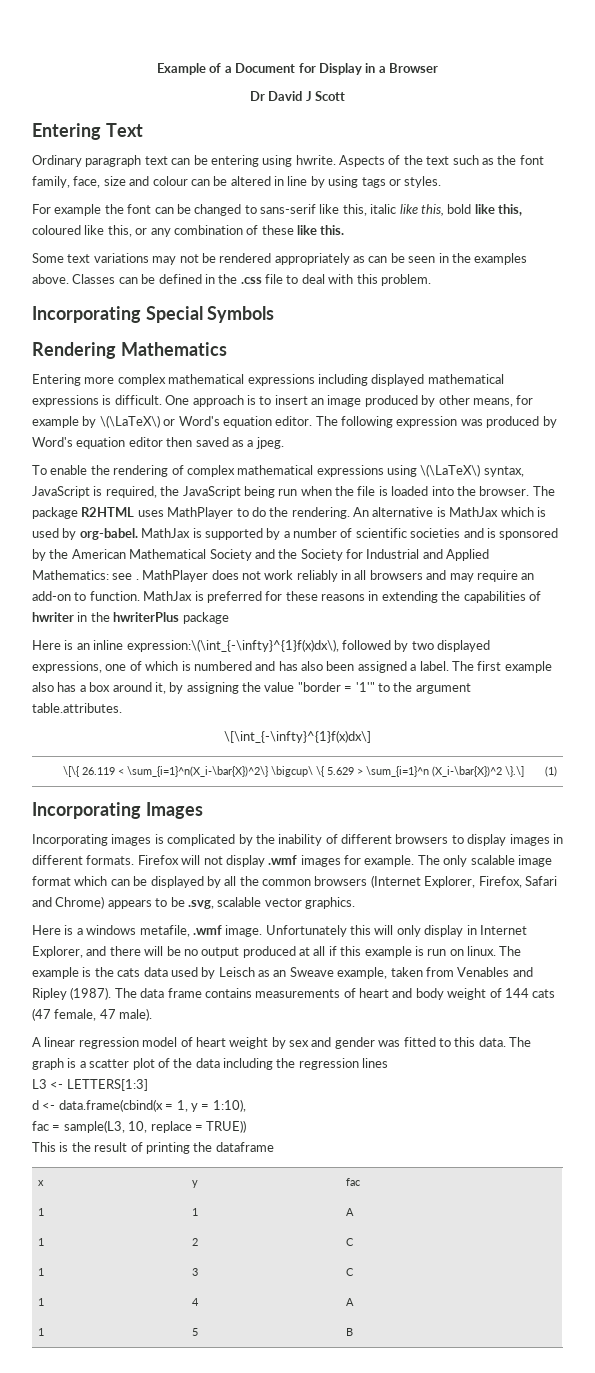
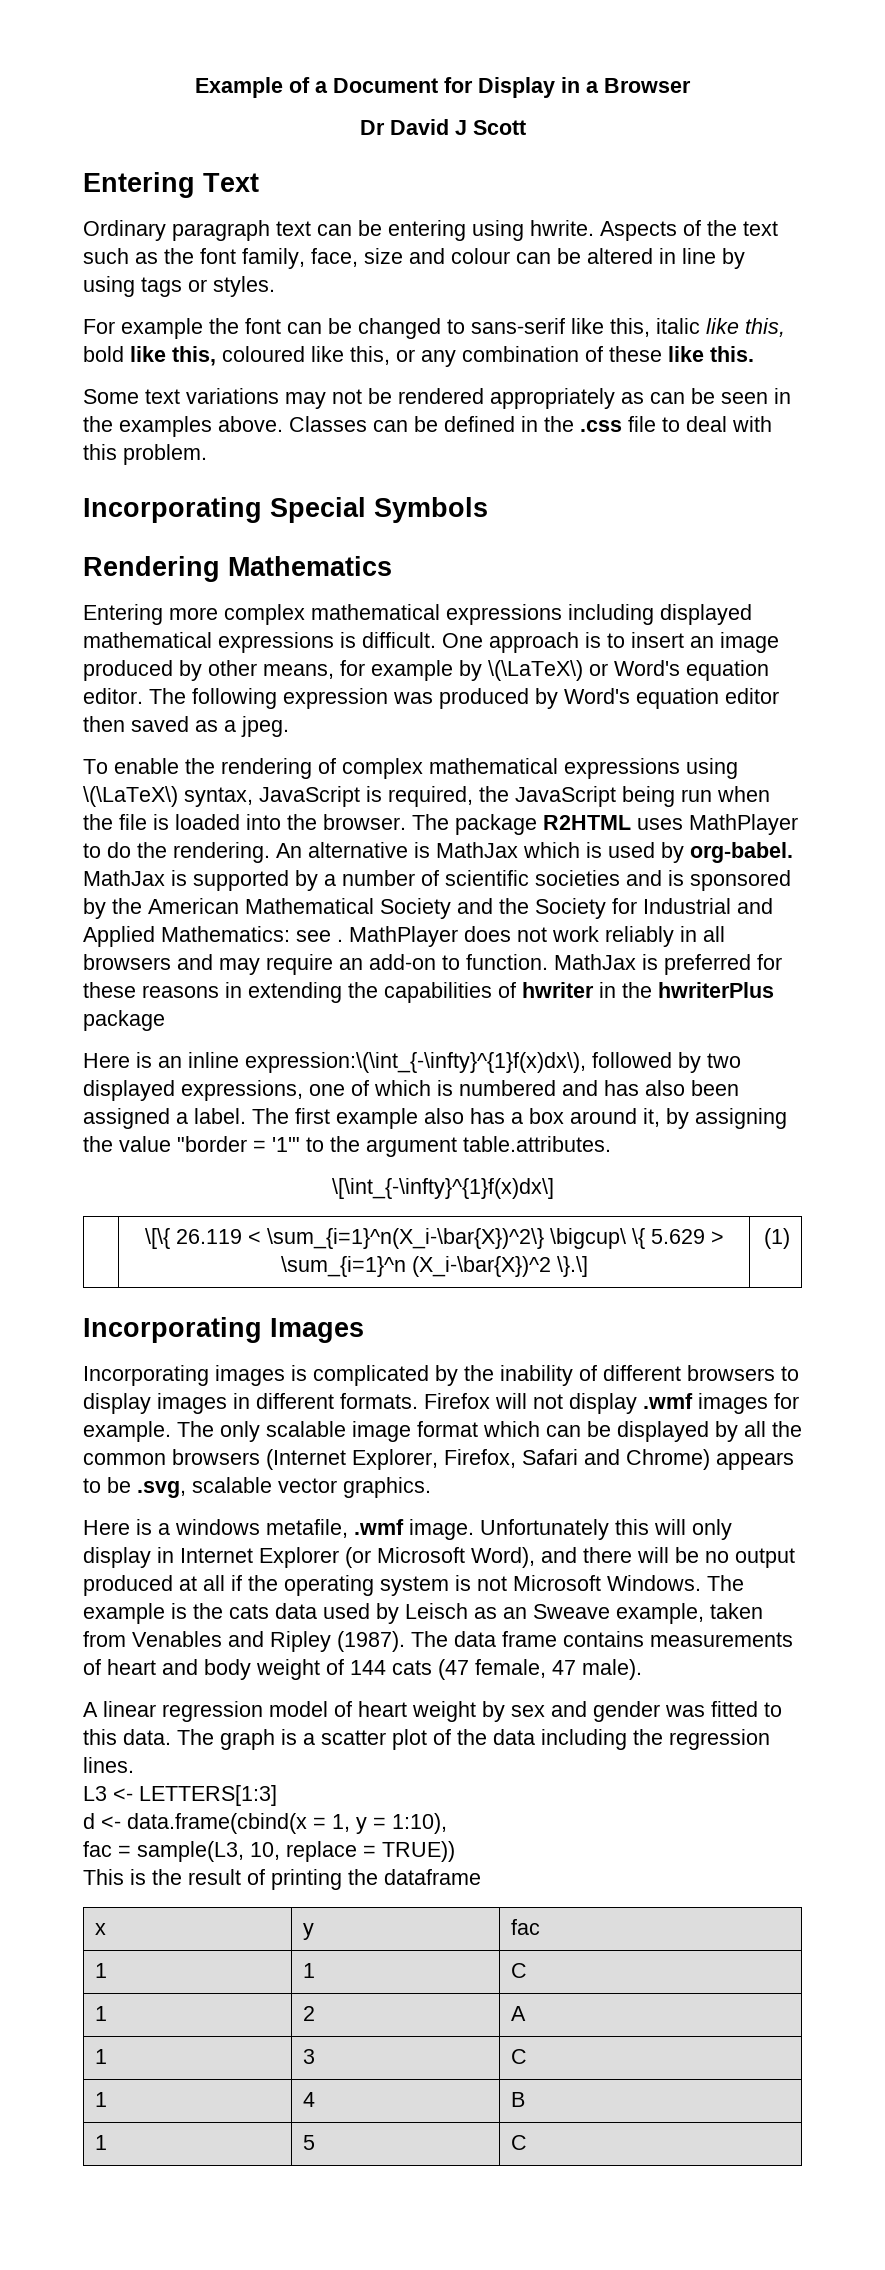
- Unfortunately this will only display in Internet Explorer, and there will be no output produced at all if this example is run on linux.
+ Unfortunately this will only display in Internet Explorer (or Microsoft Word), and there will be no output produced at all if the operating system is not Microsoft Windows.
- The graph is a scatter plot of the data including the regression lines
+ The graph is a scatter plot of the data including the regression lines.
- 1 | 1 | A
+ 1 | 1 | C
- 1 | 2 | C
+ 1 | 2 | A
- 1 | 4 | A
+ 1 | 4 | B
- 1 | 5 | B
+ 1 | 5 | C

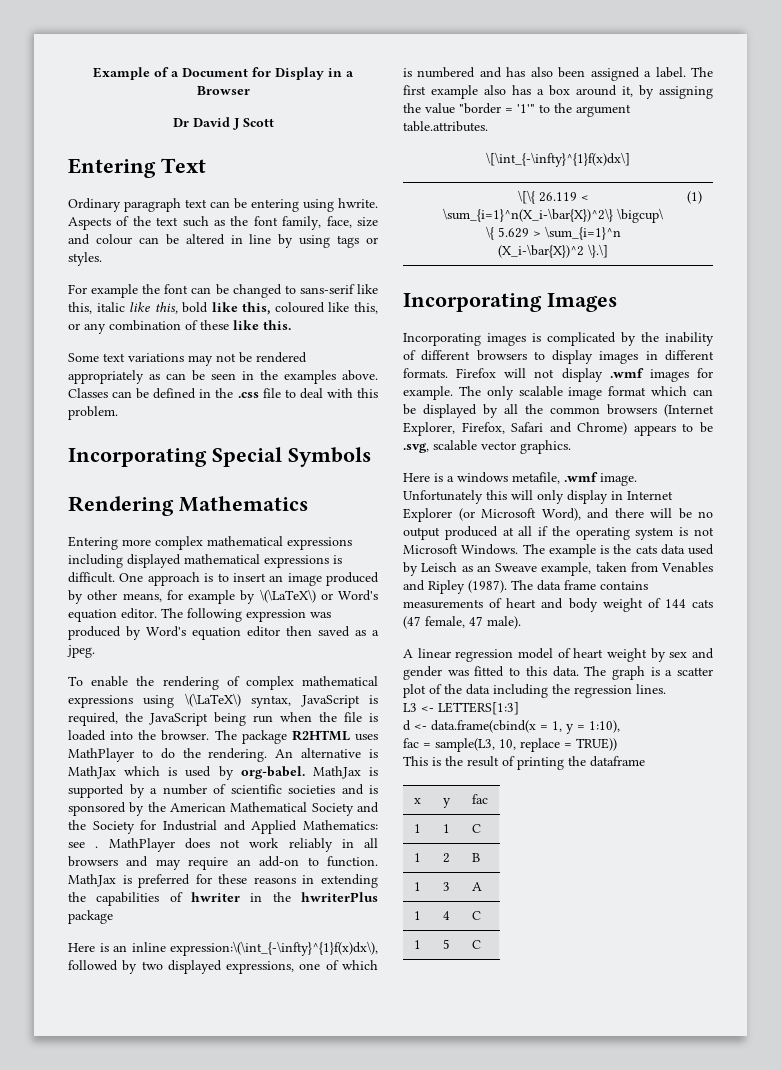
- 1 | 2 | A
+ 1 | 2 | B
- 1 | 3 | C
+ 1 | 3 | A
- 1 | 4 | B
+ 1 | 4 | C

